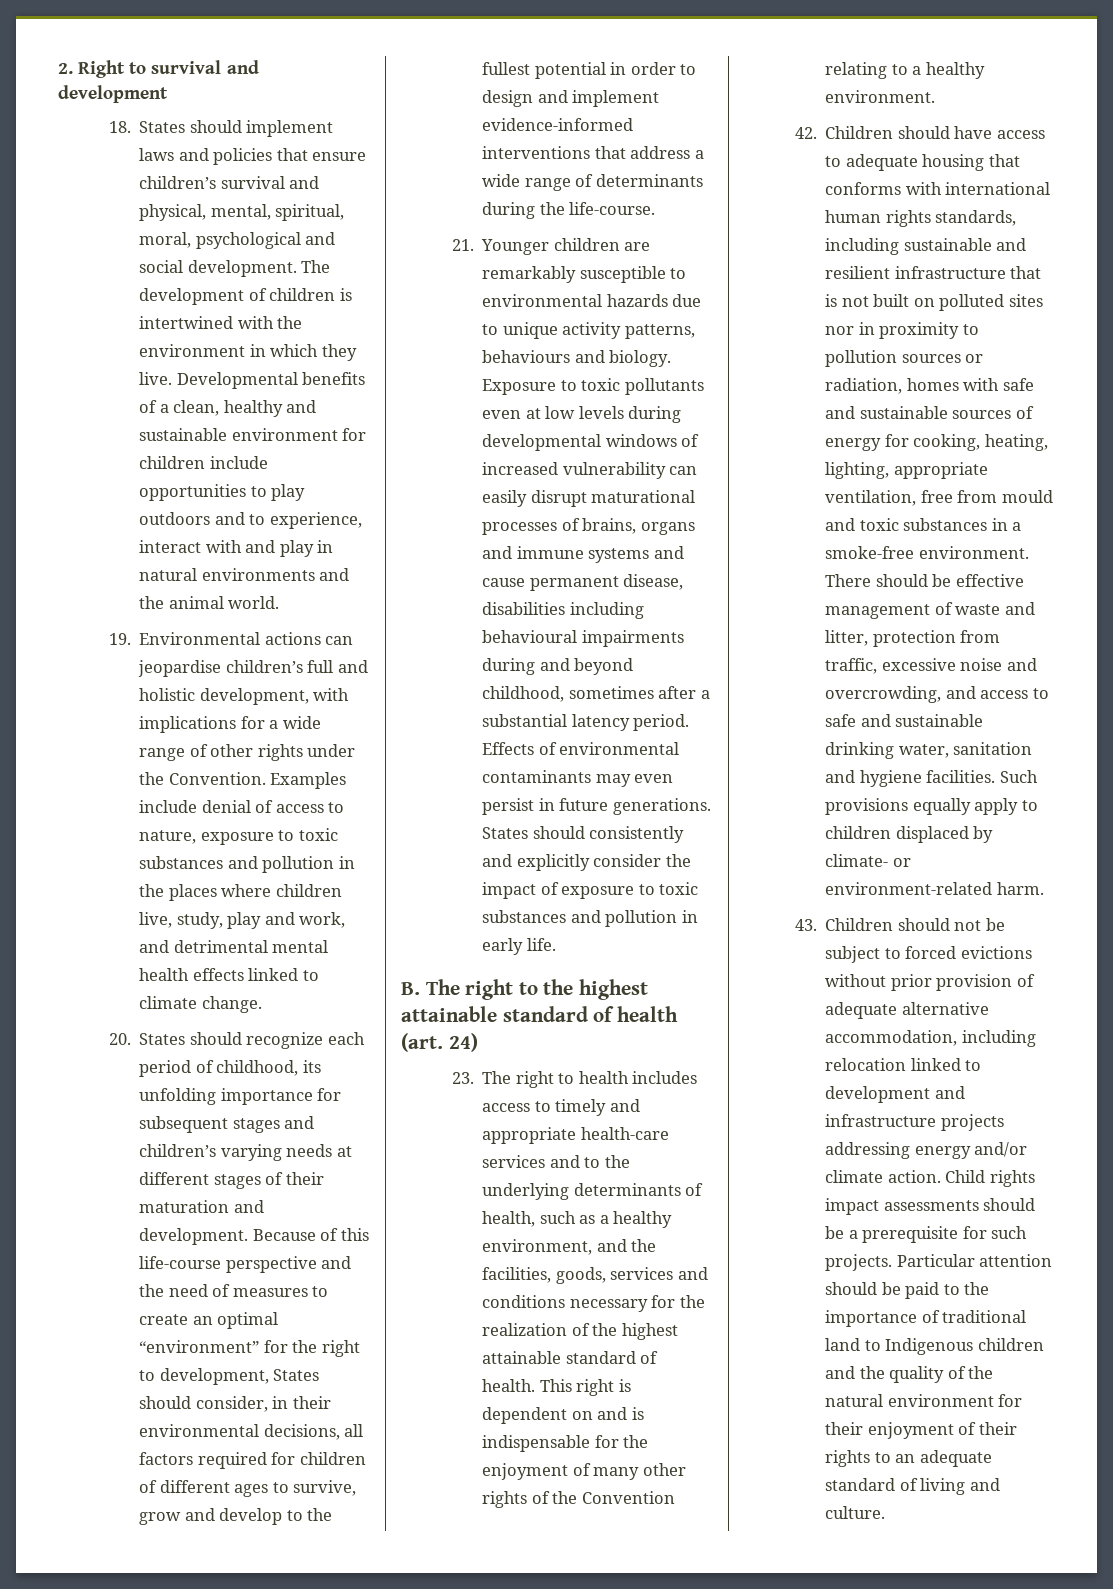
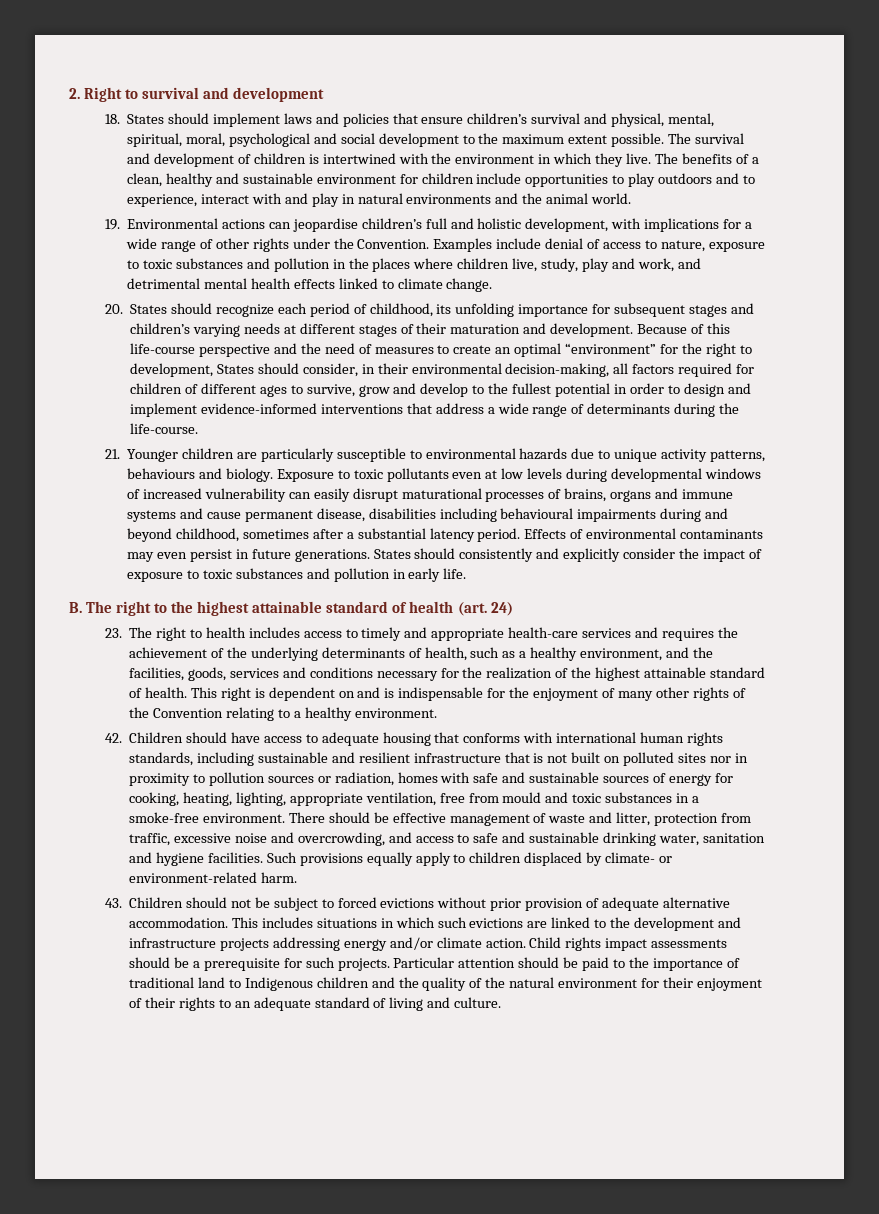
- 18. States should implement laws and policies that ensure children’s survival and physical, mental, spiritual, moral, psychological and social development. The development of children is intertwined with the environment in which they live.
+ 18. States should implement laws and policies that ensure children’s survival and physical, mental, spiritual, moral, psychological and social development to the maximum extent possible. The survival and development of children is intertwined with the environment in which they live.
- Developmental benefits of a clean, healthy and sustainable environment for children include opportunities to play outdoors and to experience, interact with and play in natural environments and the animal world.
+ The benefits of a clean, healthy and sustainable environment for children include opportunities to play outdoors and to experience, interact with and play in natural environments and the animal world.
- Because of this life-course perspective and the need of measures to create an optimal “environment” for the right to development, States should consider, in their environmental decisions, all factors required for children of different ages to survive, grow and develop to the fullest potential in order to design and implement evidence-informed interventions that address a wide range of determinants during the life-course.
+ Because of this life-course perspective and the need of measures to create an optimal “environment” for the right to development, States should consider, in their environmental decision-making, all factors required for children of different ages to survive, grow and develop to the fullest potential in order to design and implement evidence-informed interventions that address a wide range of determinants during the life-course.
- 21. Younger children are remarkably susceptible to environmental hazards due to unique activity patterns, behaviours and biology.
+ 21. Younger children are particularly susceptible to environmental hazards due to unique activity patterns, behaviours and biology.
- 23. The right to health includes access to timely and appropriate health-care services and to the underlying determinants of health, such as a healthy environment, and the facilities, goods, services and conditions necessary for the realization of the highest attainable standard of health.
+ 23. The right to health includes access to timely and appropriate health-care services and requires the achievement of the underlying determinants of health, such as a healthy environment, and the facilities, goods, services and conditions necessary for the realization of the highest attainable standard of health.
- 43. Children should not be subject to forced evictions without prior provision of adequate alternative accommodation, including relocation linked to development and infrastructure projects addressing energy and/or climate action.
+ 43. Children should not be subject to forced evictions without prior provision of adequate alternative accommodation. This includes situations in which such evictions are linked to the development and infrastructure projects addressing energy and/or climate action.

